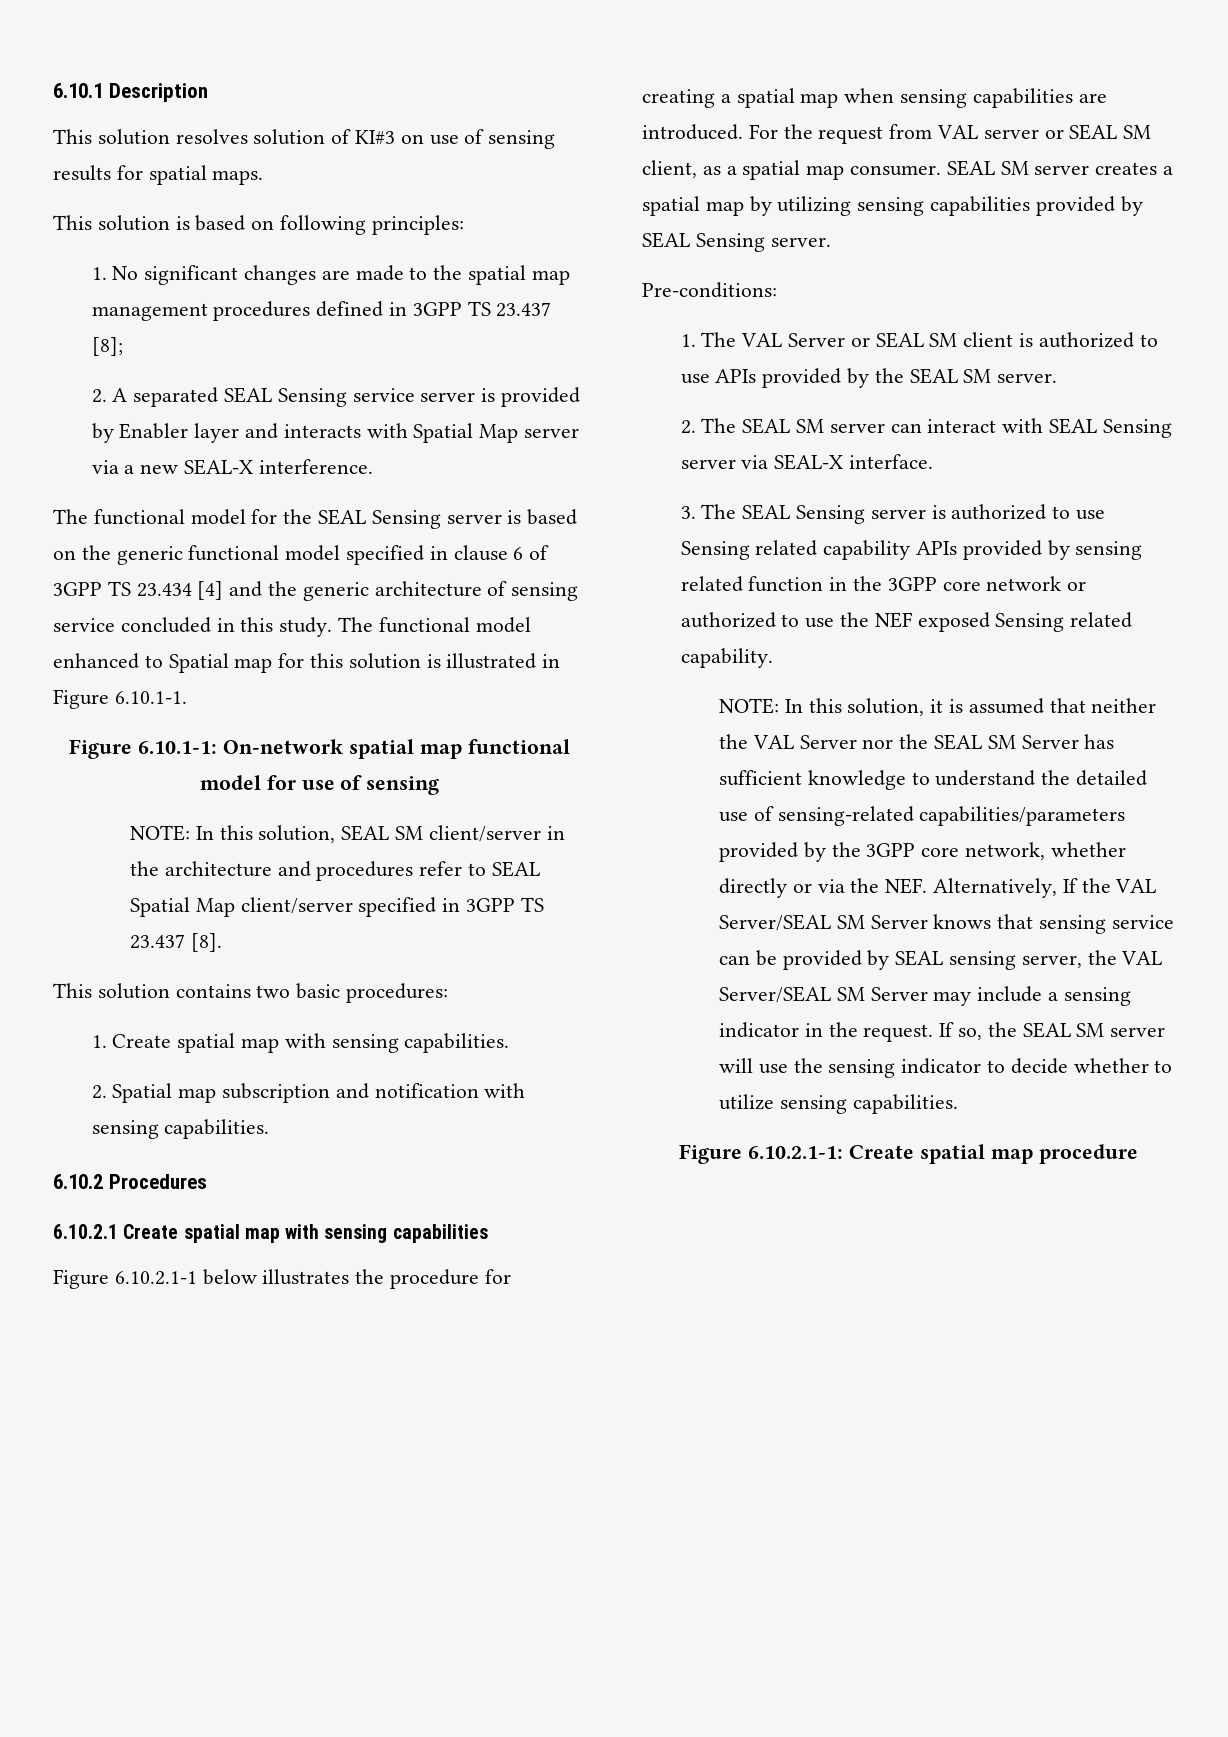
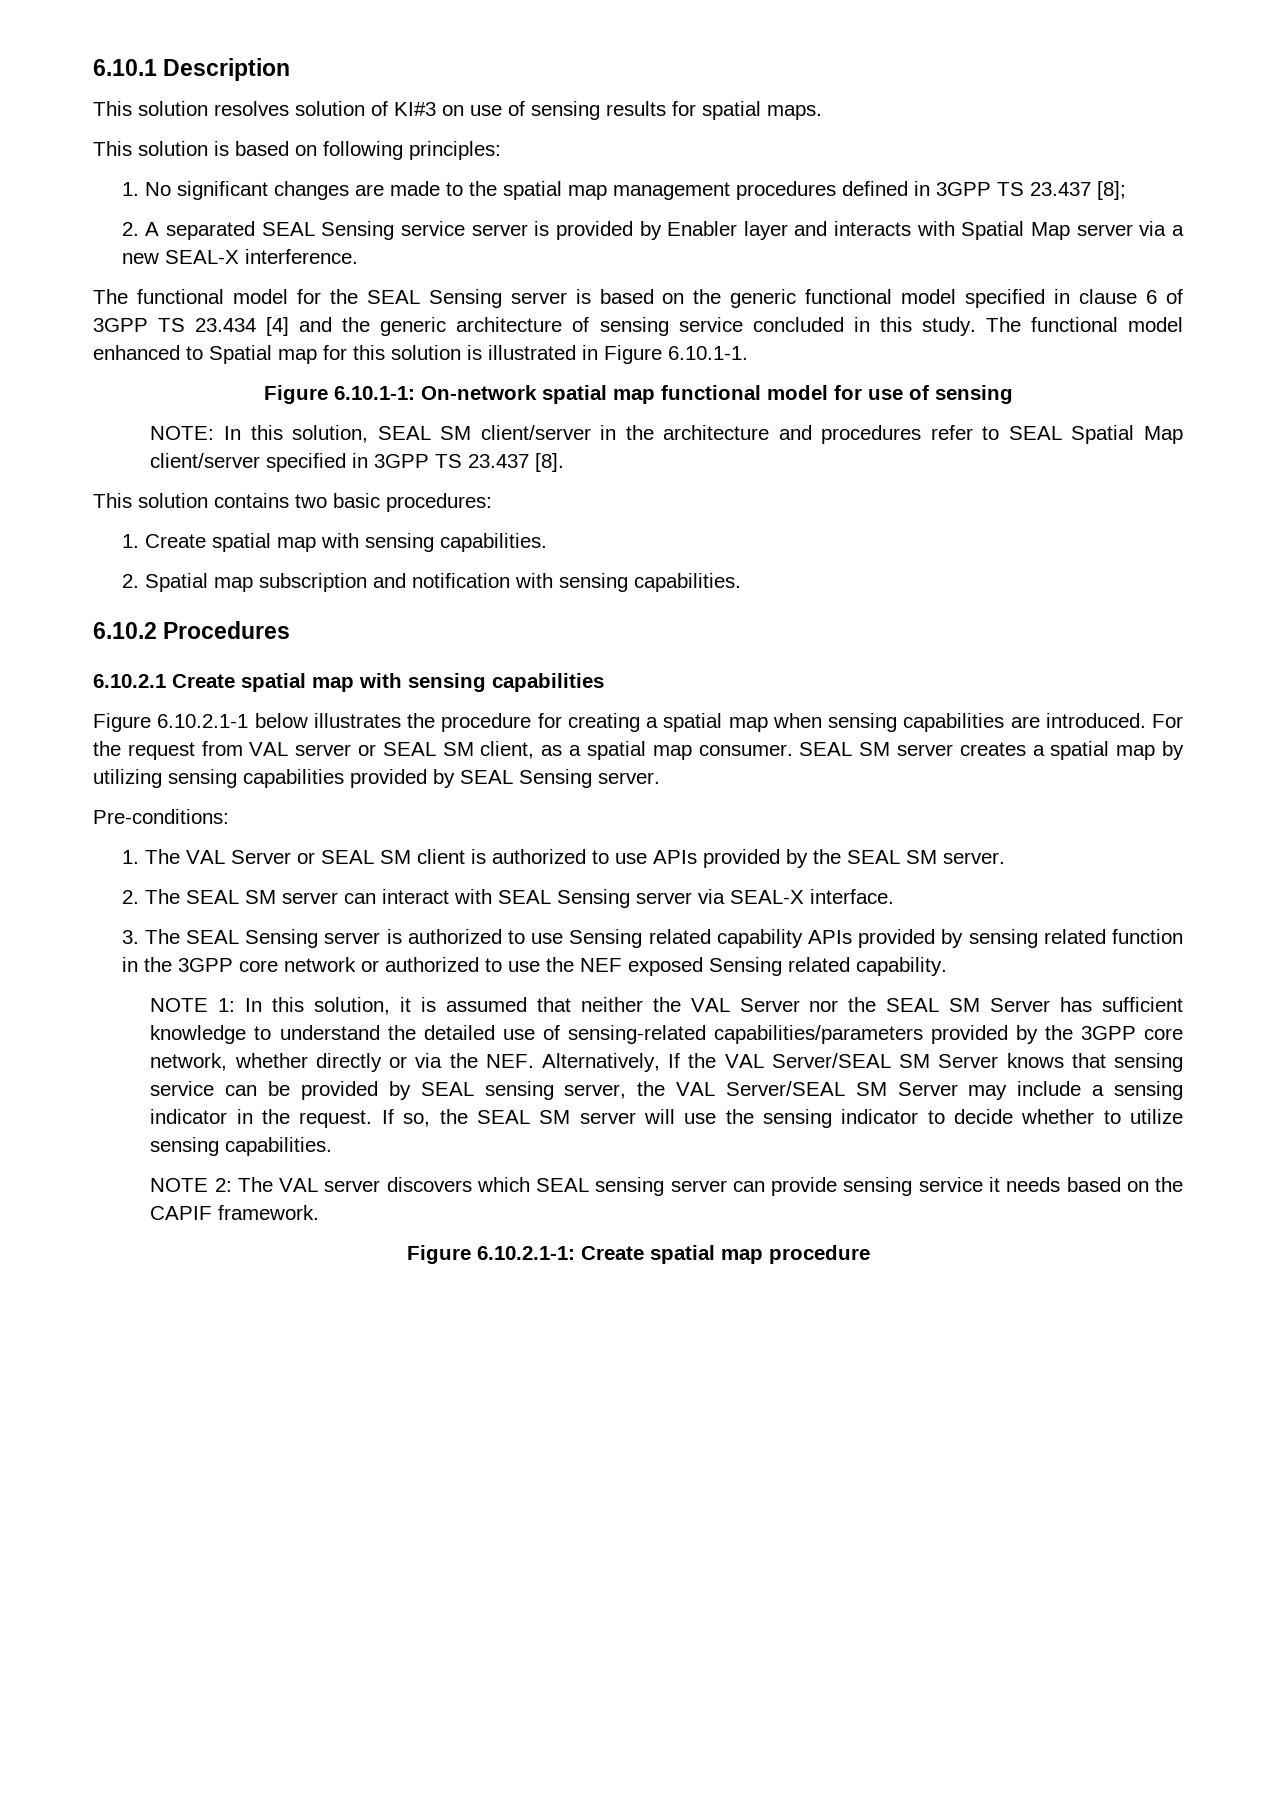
  3. The SEAL Sensing server is authorized to use Sensing related capability APIs provided by sensing related function in the 3GPP core network or authorized to use the NEF exposed Sensing related capability.
- NOTE:
+ NOTE 1:
+ NOTE 2: The VAL server discovers which SEAL sensing server can provide sensing service it needs based on the CAPIF framework.

